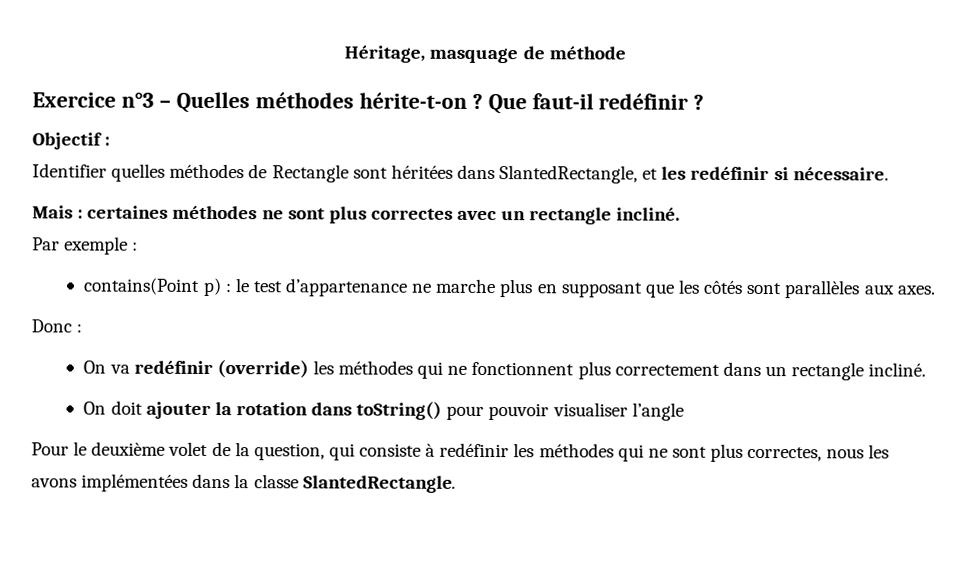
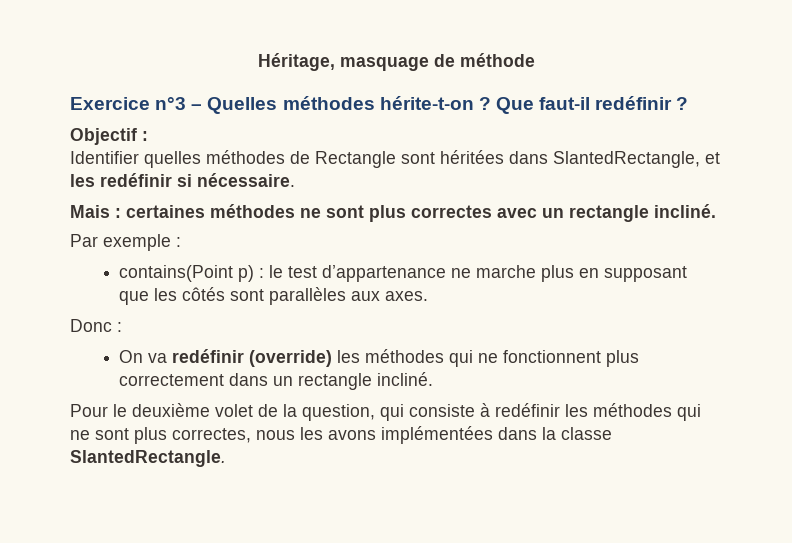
- On doit ajouter la rotation dans toString() pour pouvoir visualiser l’angle

